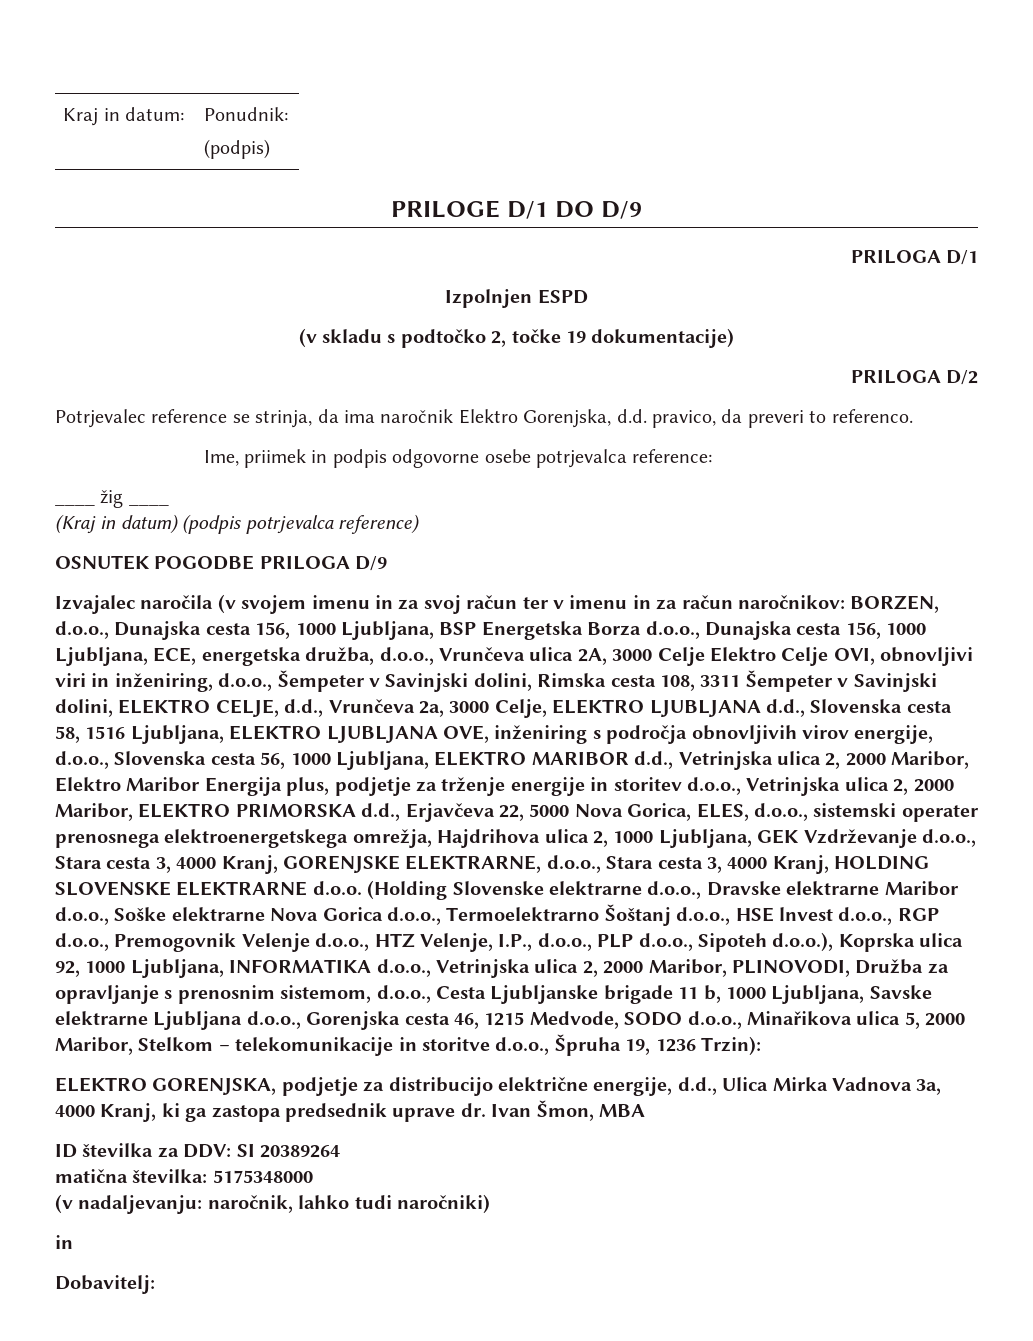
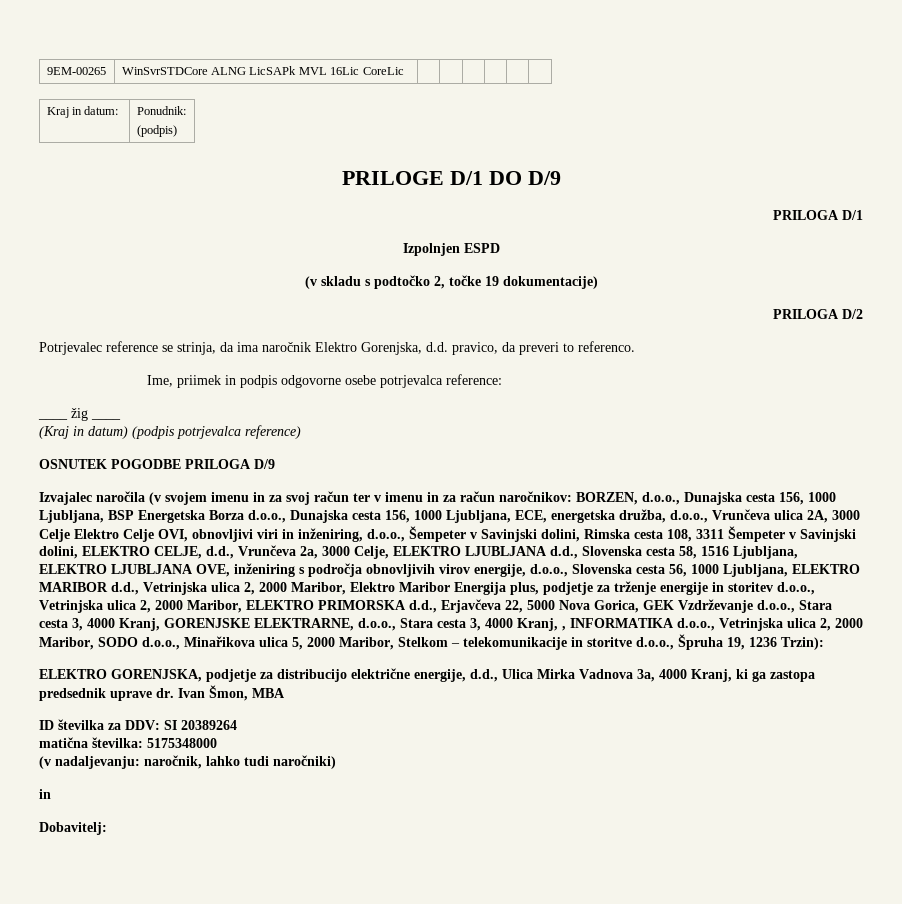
+ 9EM-00265 | WinSvrSTDCore ALNG LicSAPk MVL 16Lic CoreLic | | | | | |
- BORZEN, d.o.o., Dunajska cesta 156, 1000 Ljubljana, BSP Energetska Borza d.o.o., Dunajska cesta 156, 1000 Ljubljana, ECE, energetska družba, d.o.o., Vrunčeva ulica 2A, 3000 Celje Elektro Celje OVI, obnovljivi viri in inženiring, d.o.o., Šempeter v Savinjski dolini, Rimska cesta 108, 3311 Šempeter v Savinjski dolini, ELEKTRO CELJE, d.d., Vrunčeva 2a, 3000 Celje, ELEKTRO LJUBLJANA d.d., Slovenska cesta 58, 1516 Ljubljana, ELEKTRO LJUBLJANA OVE, inženiring s področja obnovljivih virov energije, d.o.o., Slovenska cesta 56, 1000 Ljubljana, ELEKTRO MARIBOR d.d., Vetrinjska ulica 2, 2000 Maribor, Elektro Maribor Energija plus, podjetje za trženje energije in storitev d.o.o., Vetrinjska ulica 2, 2000 Maribor, ELEKTRO PRIMORSKA d.d., Erjavčeva 22, 5000 Nova Gorica, ELES, d.o.o., sistemski operater prenosnega elektroenergetskega omrežja, Hajdrihova ulica 2, 1000 Ljubljana, GEK Vzdrževanje d.o.o., Stara cesta 3, 4000 Kranj, GORENJSKE ELEKTRARNE, d.o.o., Stara cesta 3, 4000 Kranj, HOLDING SLOVENSKE ELEKTRARNE d.o.o. (Holding Slovenske elektrarne d.o.o., Dravske elektrarne Maribor d.o.o., Soške elektrarne Nova Gorica d.o.o., Termoelektrarno Šoštanj d.o.o., HSE lnvest d.o.o., RGP d.o.o., Premogovnik Velenje d.o.o., HTZ Velenje, I.P., d.o.o., PLP d.o.o., Sipoteh d.o.o.), Koprska ulica 92, 1000 Ljubljana, INFORMATIKA d.o.o., Vetrinjska ulica 2, 2000 Maribor, PLINOVODI, Družba za opravljanje s prenosnim sistemom, d.o.o., Cesta Ljubljanske brigade 11 b, 1000 Ljubljana, Savske elektrarne Ljubljana d.o.o., Gorenjska cesta 46, 1215 Medvode, SODO d.o.o., Minařikova ulica 5, 2000 Maribor, Stelkom – telekomunikacije in storitve d.o.o., Špruha 19, 1236 Trzin):
+ BORZEN, d.o.o., Dunajska cesta 156, 1000 Ljubljana, BSP Energetska Borza d.o.o., Dunajska cesta 156, 1000 Ljubljana, ECE, energetska družba, d.o.o., Vrunčeva ulica 2A, 3000 Celje Elektro Celje OVI, obnovljivi viri in inženiring, d.o.o., Šempeter v Savinjski dolini, Rimska cesta 108, 3311 Šempeter v Savinjski dolini, ELEKTRO CELJE, d.d., Vrunčeva 2a, 3000 Celje, ELEKTRO LJUBLJANA d.d., Slovenska cesta 58, 1516 Ljubljana, ELEKTRO LJUBLJANA OVE, inženiring s področja obnovljivih virov energije, d.o.o., Slovenska cesta 56, 1000 Ljubljana, ELEKTRO MARIBOR d.d., Vetrinjska ulica 2, 2000 Maribor, Elektro Maribor Energija plus, podjetje za trženje energije in storitev d.o.o., Vetrinjska ulica 2, 2000 Maribor, ELEKTRO PRIMORSKA d.d., Erjavčeva 22, 5000 Nova Gorica, GEK Vzdrževanje d.o.o., Stara cesta 3, 4000 Kranj, GORENJSKE ELEKTRARNE, d.o.o., Stara cesta 3, 4000 Kranj, , INFORMATIKA d.o.o., Vetrinjska ulica 2, 2000 Maribor, SODO d.o.o., Minařikova ulica 5, 2000 Maribor, Stelkom – telekomunikacije in storitve d.o.o., Špruha 19, 1236 Trzin):

